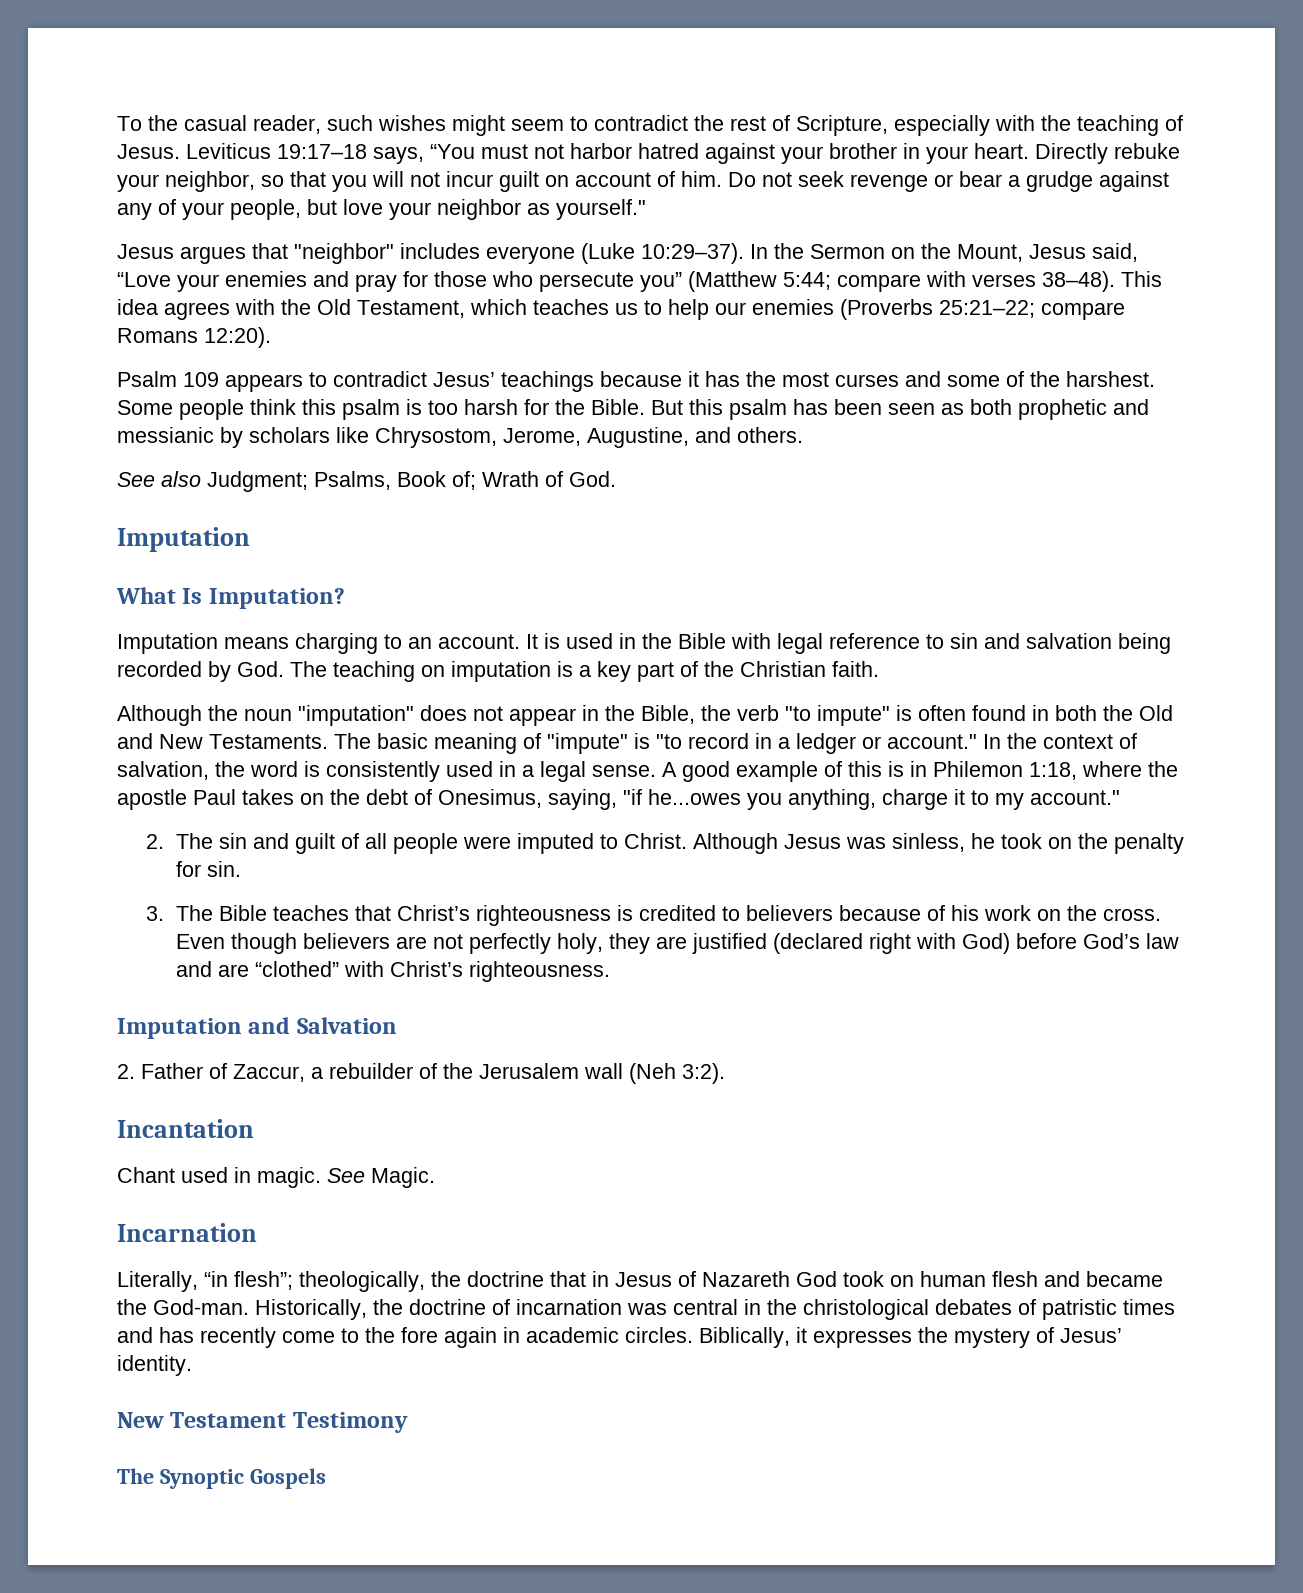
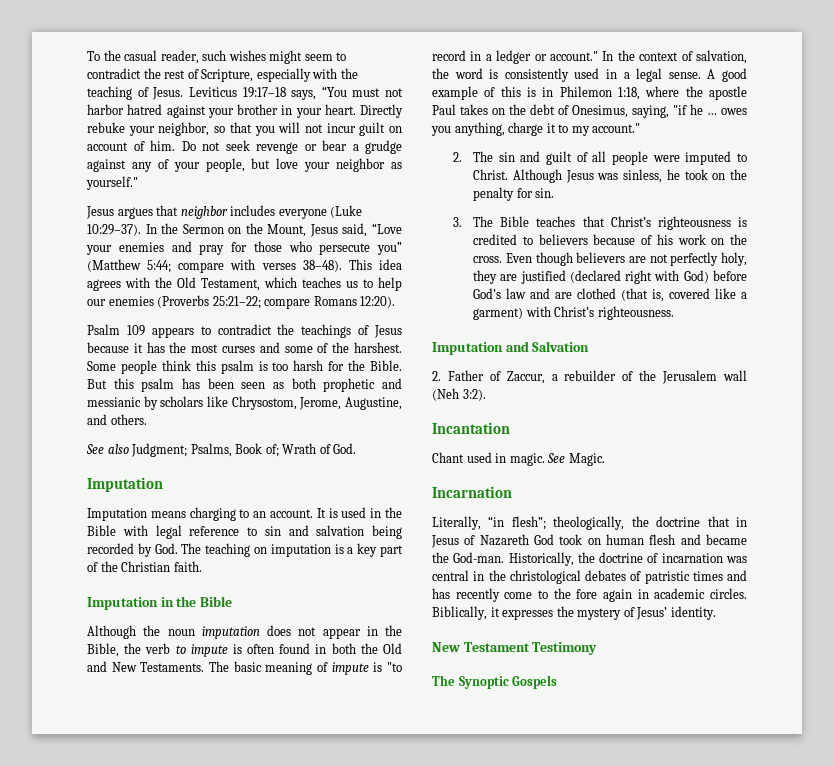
- Jesus argues that "neighbor" includes everyone (Luke 10:29–37).
+ Jesus argues that neighbor includes everyone (Luke 10:29–37).
- Psalm 109 appears to contradict Jesus’ teachings because it has the most curses and some of the harshest.
+ Psalm 109 appears to contradict the teachings of Jesus because it has the most curses and some of the harshest.
- What Is Imputation?
+ Imputation in the Bible
- Although the noun "imputation" does not appear in the Bible, the verb "to impute" is often found in both the Old and New Testaments.
+ Although the noun imputation does not appear in the Bible, the verb to impute is often found in both the Old and New Testaments.
- The basic meaning of "impute" is "to record in a ledger or account."
+ The basic meaning of impute is "to record in a ledger or account."
- A good example of this is in Philemon 1:18, where the apostle Paul takes on the debt of Onesimus, saying, "if he...owes you anything, charge it to my account."
+ A good example of this is in Philemon 1:18, where the apostle Paul takes on the debt of Onesimus, saying, "if he … owes you anything, charge it to my account."
- Even though believers are not perfectly holy, they are justified (declared right with God) before God’s law and are “clothed” with Christ’s righteousness.
+ Even though believers are not perfectly holy, they are justified (declared right with God) before God’s law and are clothed (that is, covered like a garment) with Christ’s righteousness.

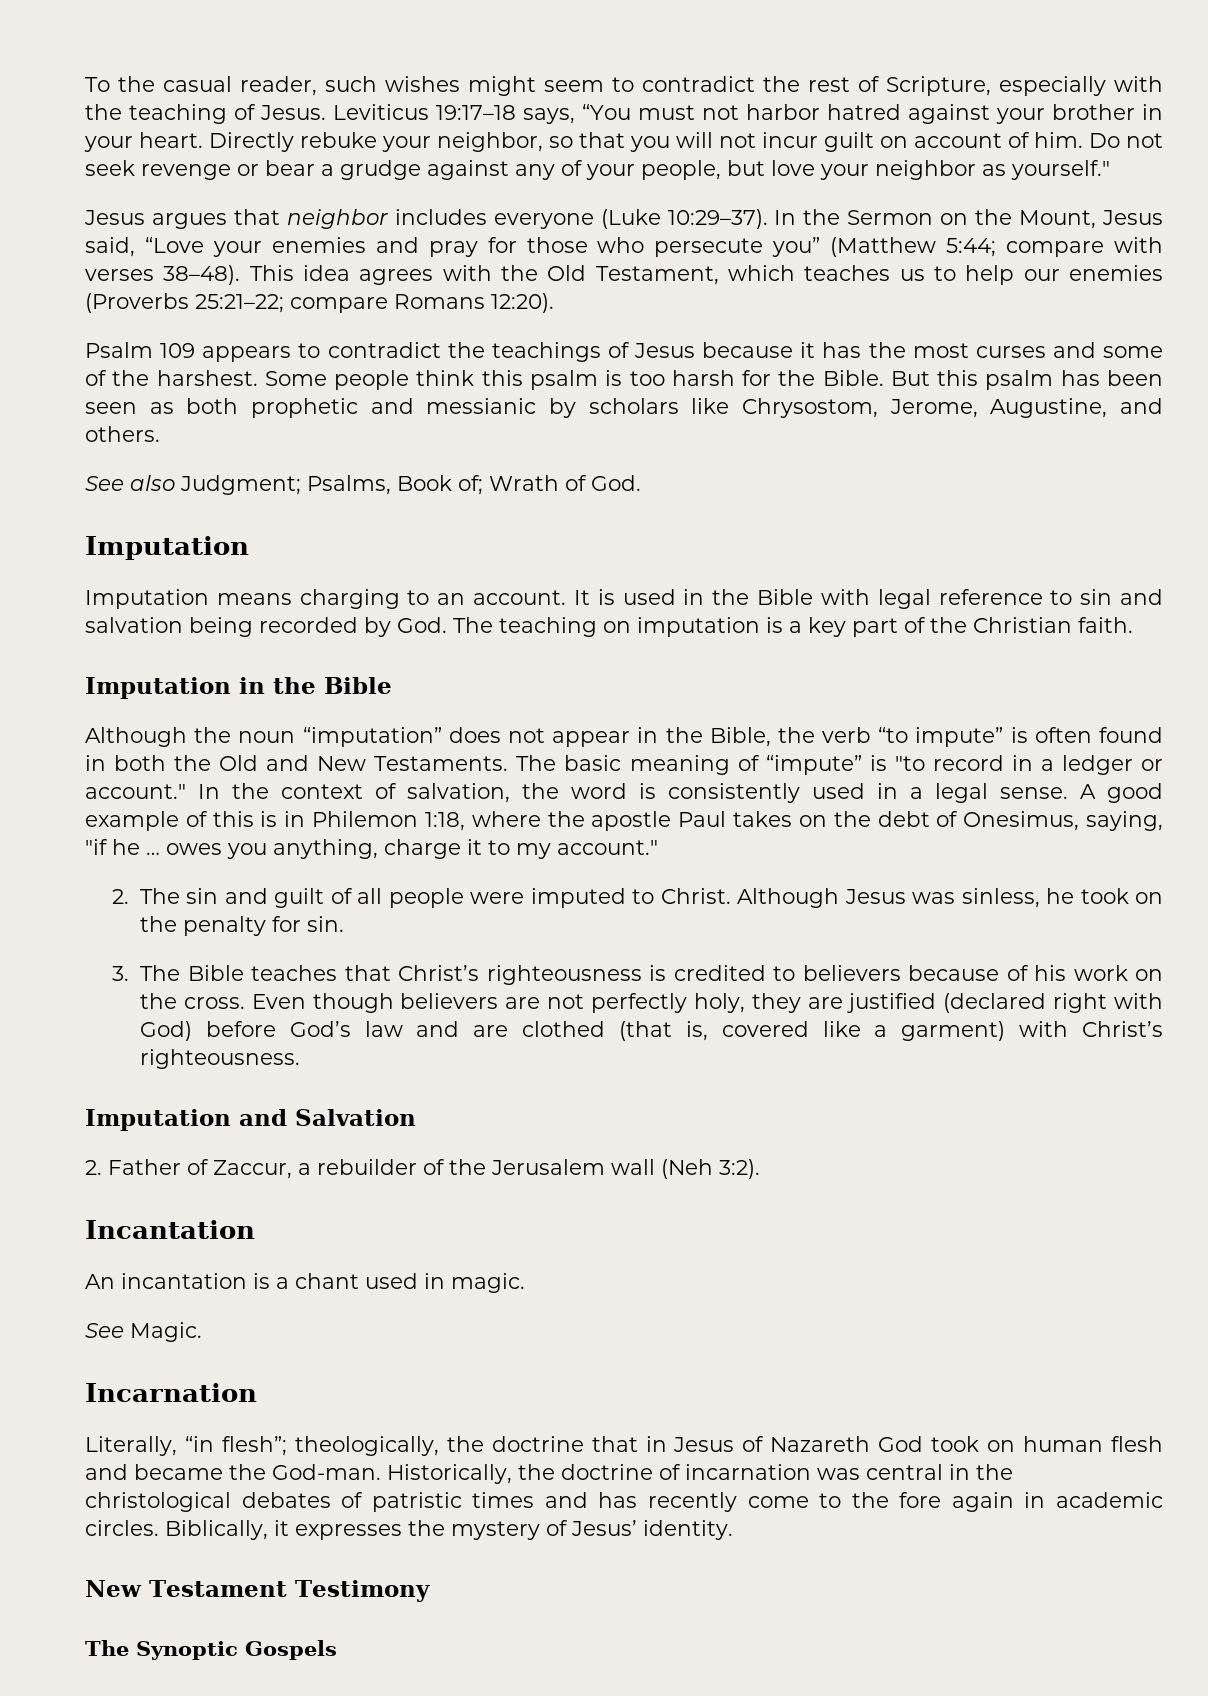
- Although the noun imputation does not appear in the Bible, the verb to impute is often found in both the Old and New Testaments.
+ Although the noun “imputation” does not appear in the Bible, the verb “to impute” is often found in both the Old and New Testaments.
- The basic meaning of impute is "to record in a ledger or account."
+ The basic meaning of “impute” is "to record in a ledger or account."
- Chant used in magic. See Magic.
+ An incantation is a chant used in magic.
+ See Magic.

